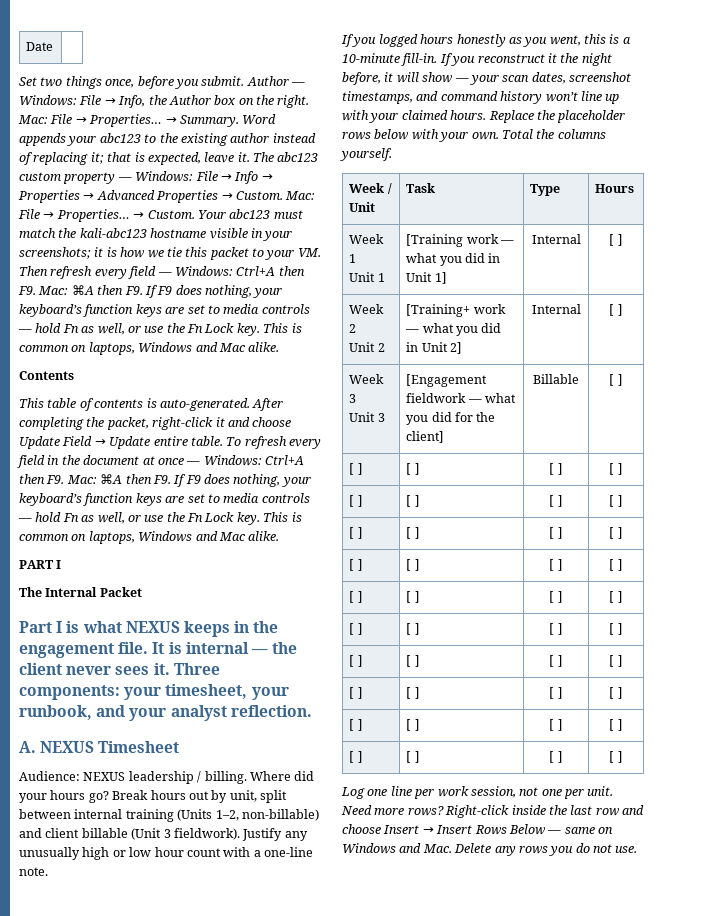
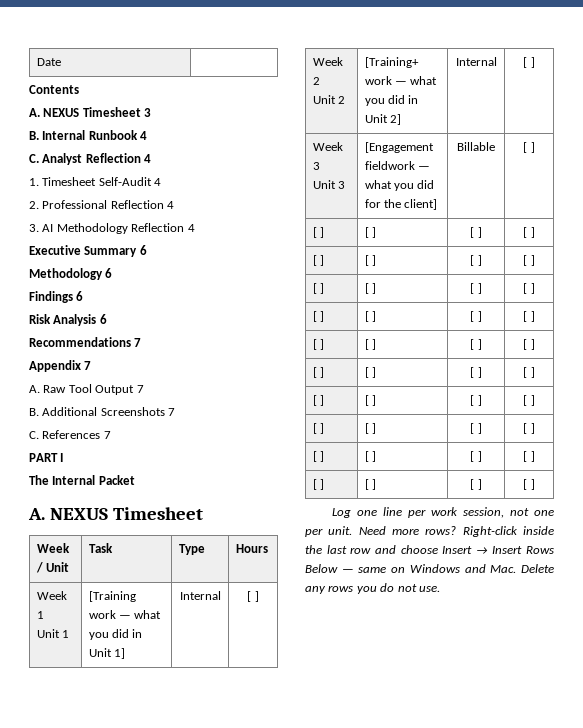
- Set two things once, before you submit. Author — Windows: File → Info, the Author box on the right. Mac: File → Properties… → Summary. Word appends your abc123 to the existing author instead of replacing it; that is expected, leave it. The abc123 custom property — Windows: File → Info → Properties → Advanced Properties → Custom. Mac: File → Properties… → Custom. Your abc123 must match the kali-abc123 hostname visible in your screenshots; it is how we tie this packet to your VM. Then refresh every field — Windows: Ctrl+A then F9. Mac: ⌘A then F9. If F9 does nothing, your keyboard’s function keys are set to media controls — hold Fn as well, or use the Fn Lock key. This is common on laptops, Windows and Mac alike.
  Contents
- This table of contents is auto-generated. After completing the packet, right-click it and choose Update Field → Update entire table. To refresh every field in the document at once — Windows: Ctrl+A then F9. Mac: ⌘A then F9. If F9 does nothing, your keyboard’s function keys are set to media controls — hold Fn as well, or use the Fn Lock key. This is common on laptops, Windows and Mac alike.
+ A. NEXUS Timesheet 3
+ B. Internal Runbook 4
+ C. Analyst Reflection 4
+ 1. Timesheet Self-Audit 4
+ 2. Professional Reflection 4
+ 3. AI Methodology Reflection 4
+ Executive Summary 6
+ Methodology 6
+ Findings 6
+ Risk Analysis 6
+ Recommendations 7
+ Appendix 7
+ A. Raw Tool Output 7
+ B. Additional Screenshots 7
+ C. References 7
  The Internal Packet
- Part I is what NEXUS keeps in the engagement file. It is internal — the client never sees it. Three components: your timesheet, your runbook, and your analyst reflection.
  A. NEXUS Timesheet
- Audience: NEXUS leadership / billing. Where did your hours go? Break hours out by unit, split between internal training (Units 1–2, non-billable) and client billable (Unit 3 fieldwork). Justify any unusually high or low hour count with a one-line note.
- If you logged hours honestly as you went, this is a 10-minute fill-in. If you reconstruct it the night before, it will show — your scan dates, screenshot timestamps, and command history won’t line up with your claimed hours. Replace the placeholder rows below with your own. Total the columns yourself.

